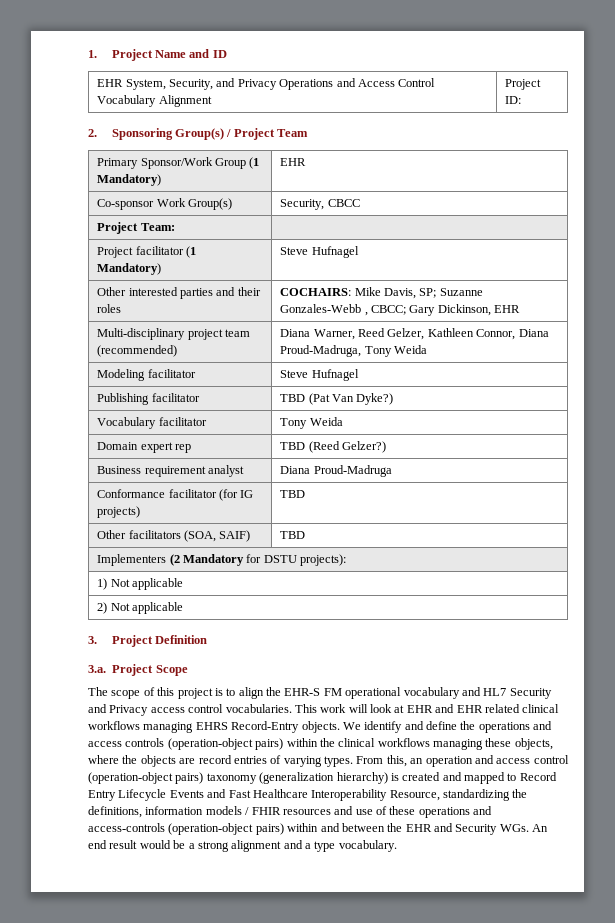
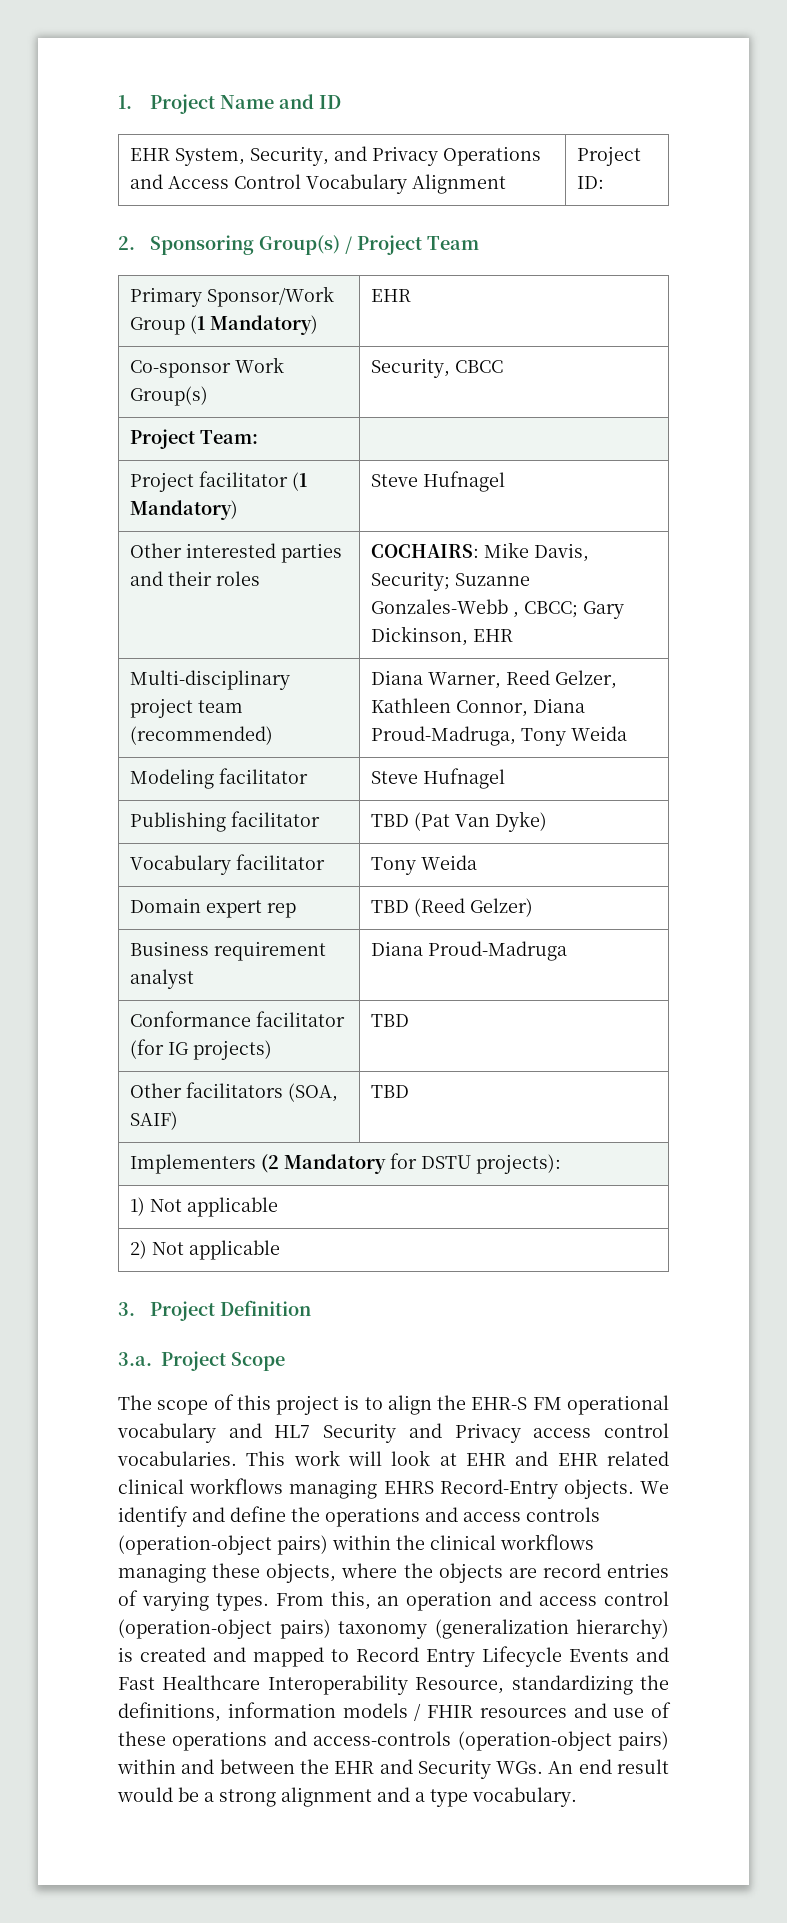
- Other interested parties and their roles | COCHAIRS: Mike Davis, SP; Suzanne Gonzales-Webb , CBCC; Gary Dickinson, EHR
+ Other interested parties and their roles | COCHAIRS: Mike Davis, Security; Suzanne Gonzales-Webb , CBCC; Gary Dickinson, EHR
- Publishing facilitator | TBD (Pat Van Dyke?)
+ Publishing facilitator | TBD (Pat Van Dyke)
- Domain expert rep | TBD (Reed Gelzer?)
+ Domain expert rep | TBD (Reed Gelzer)

